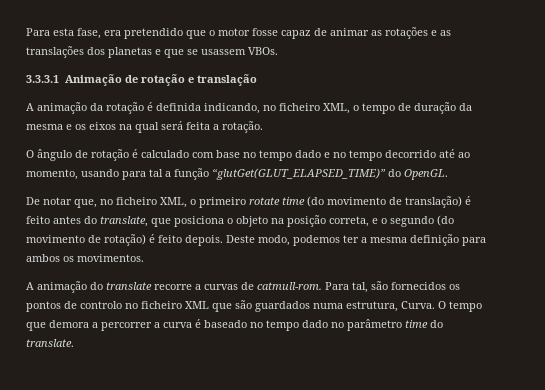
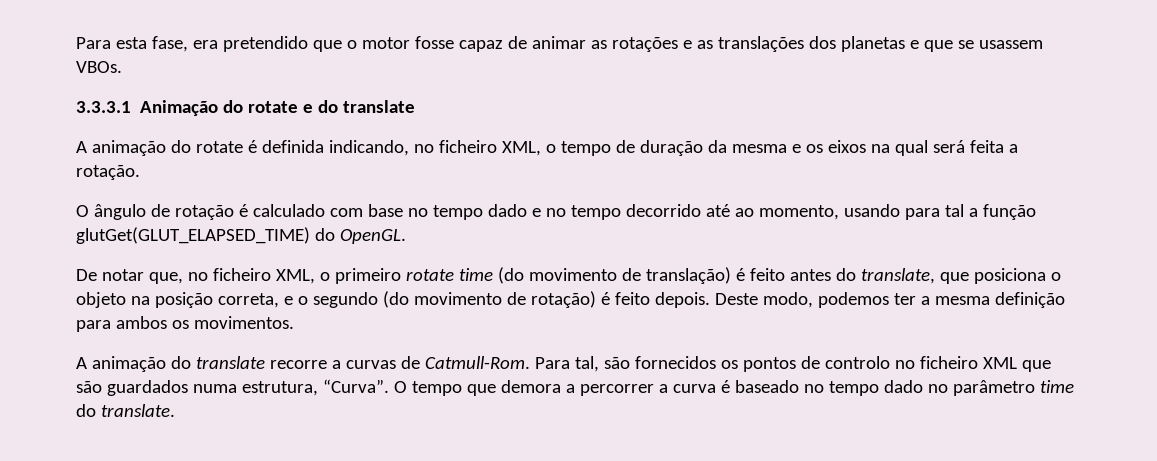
- 3.3.3.1 Animação de rotação e translação
- A animação da rotação é definida indicando, no ficheiro XML, o tempo de duração da mesma e os eixos na qual será feita a rotação.
+ 3.3.3.1 Animação do rotate e do translate
+ A animação do rotate é definida indicando, no ficheiro XML, o tempo de duração da mesma e os eixos na qual será feita a rotação.
- O ângulo de rotação é calculado com base no tempo dado e no tempo decorrido até ao momento, usando para tal a função “glutGet(GLUT_ELAPSED_TIME)” do OpenGL.
+ O ângulo de rotação é calculado com base no tempo dado e no tempo decorrido até ao momento, usando para tal a função glutGet(GLUT_ELAPSED_TIME) do OpenGL.
- A animação do translate recorre a curvas de catmull-rom.
+ A animação do translate recorre a curvas de Catmull-Rom.
- Para tal, são fornecidos os pontos de controlo no ficheiro XML que são guardados numa estrutura, Curva.
+ Para tal, são fornecidos os pontos de controlo no ficheiro XML que são guardados numa estrutura, “Curva”.

